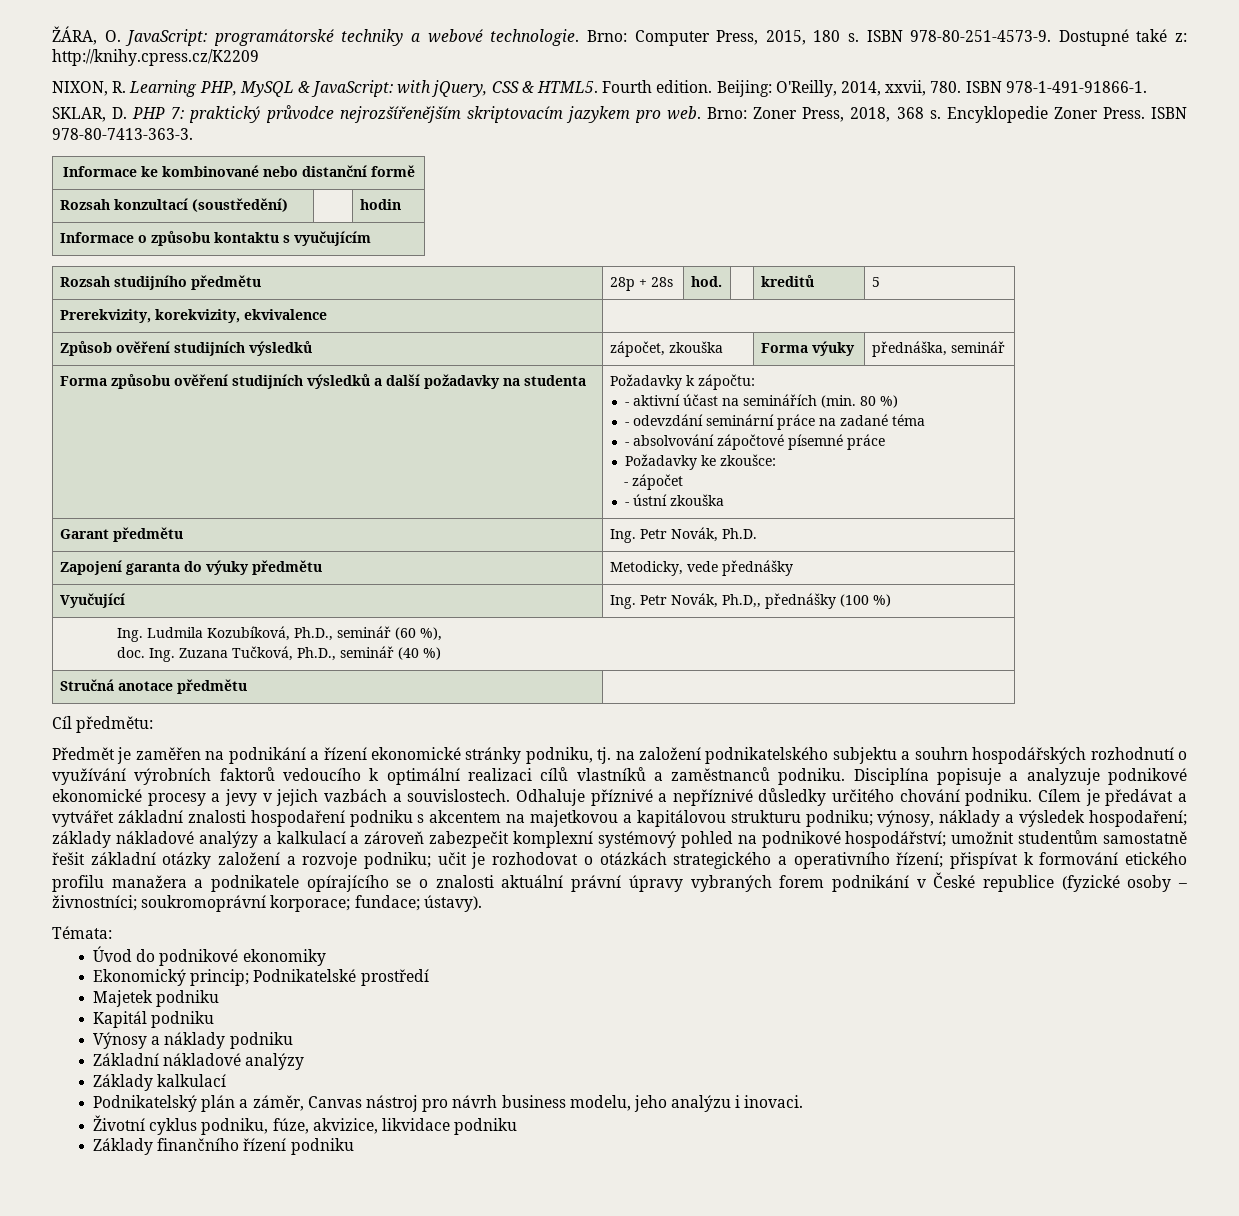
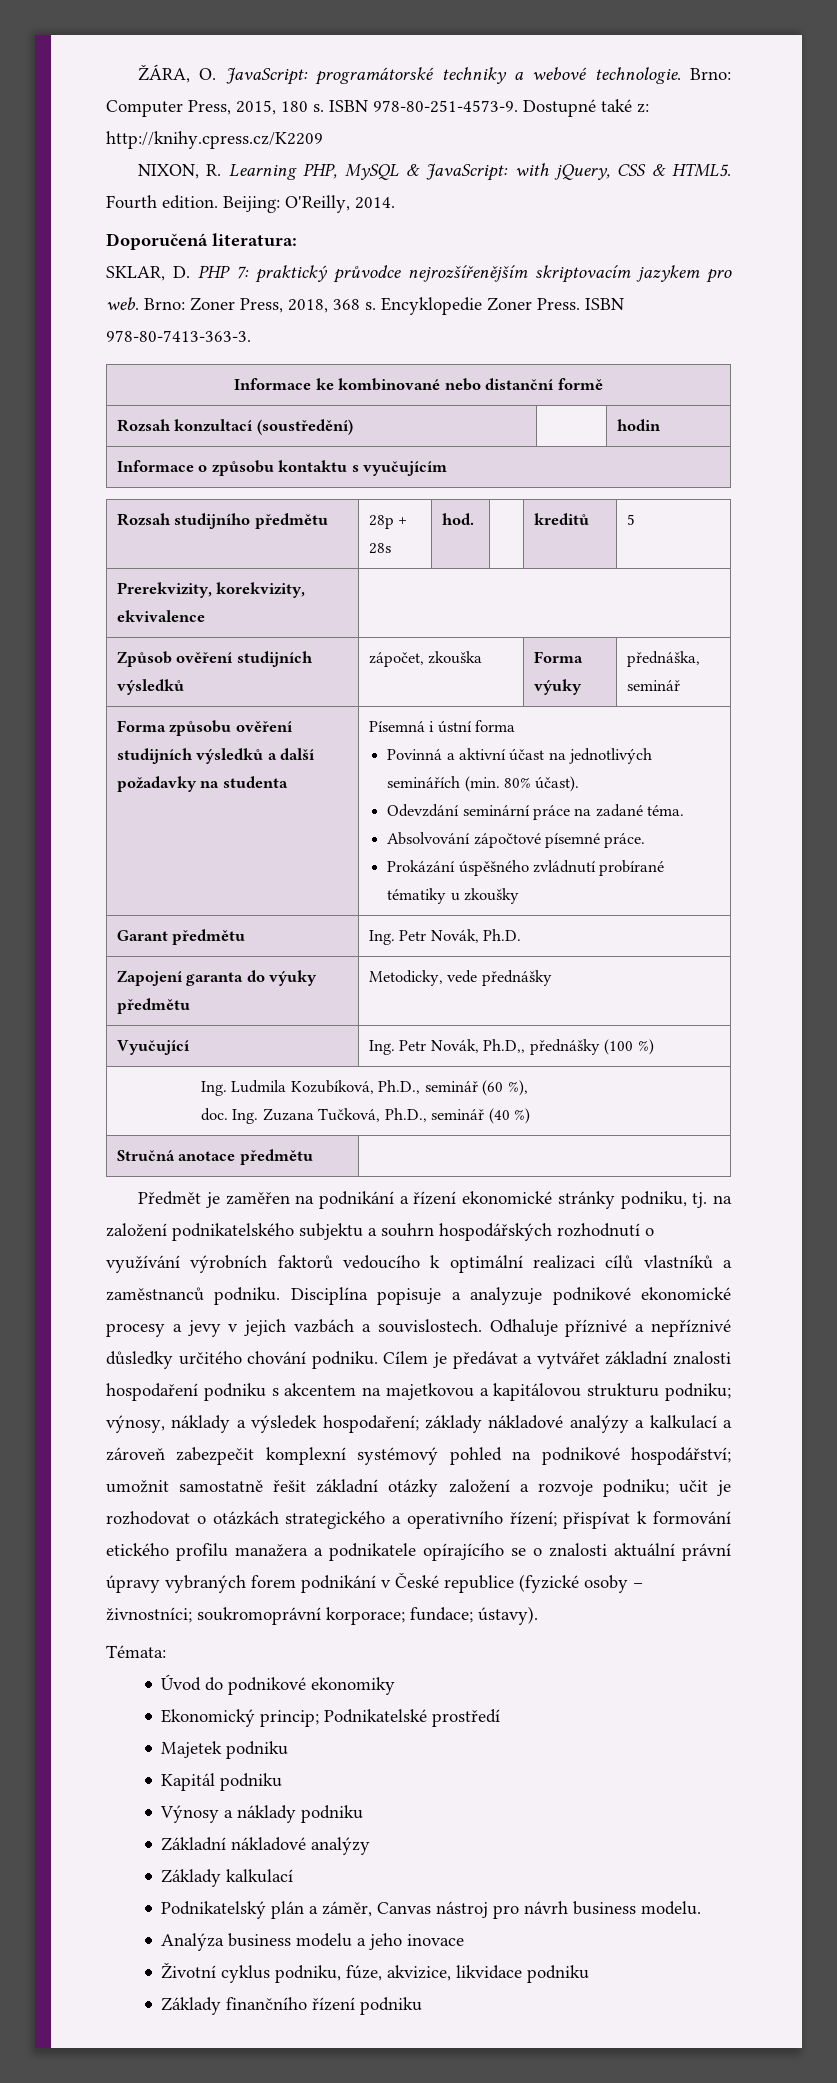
- Beijing: O'Reilly, 2014, xxvii, 780. ISBN 978-1-491-91866-1.
+ Beijing: O'Reilly, 2014.
+ Doporučená literatura:
- Požadavky k zápočtu:
- - aktivní účast na seminářích (min. 80 %)
- - odevzdání seminární práce na zadané téma
- - absolvování zápočtové písemné práce
- Požadavky ke zkoušce:
- - zápočet
- - ústní zkouška
+ Písemná i ústní forma
+ Povinná a aktivní účast na jednotlivých seminářích (min. 80% účast).
+ Odevzdání seminární práce na zadané téma.
+ Absolvování zápočtové písemné práce.
+ Prokázání úspěšného zvládnutí probírané tématiky u zkoušky
- Cíl předmětu:
- umožnit studentům samostatně řešit základní otázky založení a rozvoje podniku;
+ umožnit samostatně řešit základní otázky založení a rozvoje podniku;
- Podnikatelský plán a záměr, Canvas nástroj pro návrh business modelu, jeho analýzu i inovaci.
+ Podnikatelský plán a záměr, Canvas nástroj pro návrh business modelu.
+ Analýza business modelu a jeho inovace

